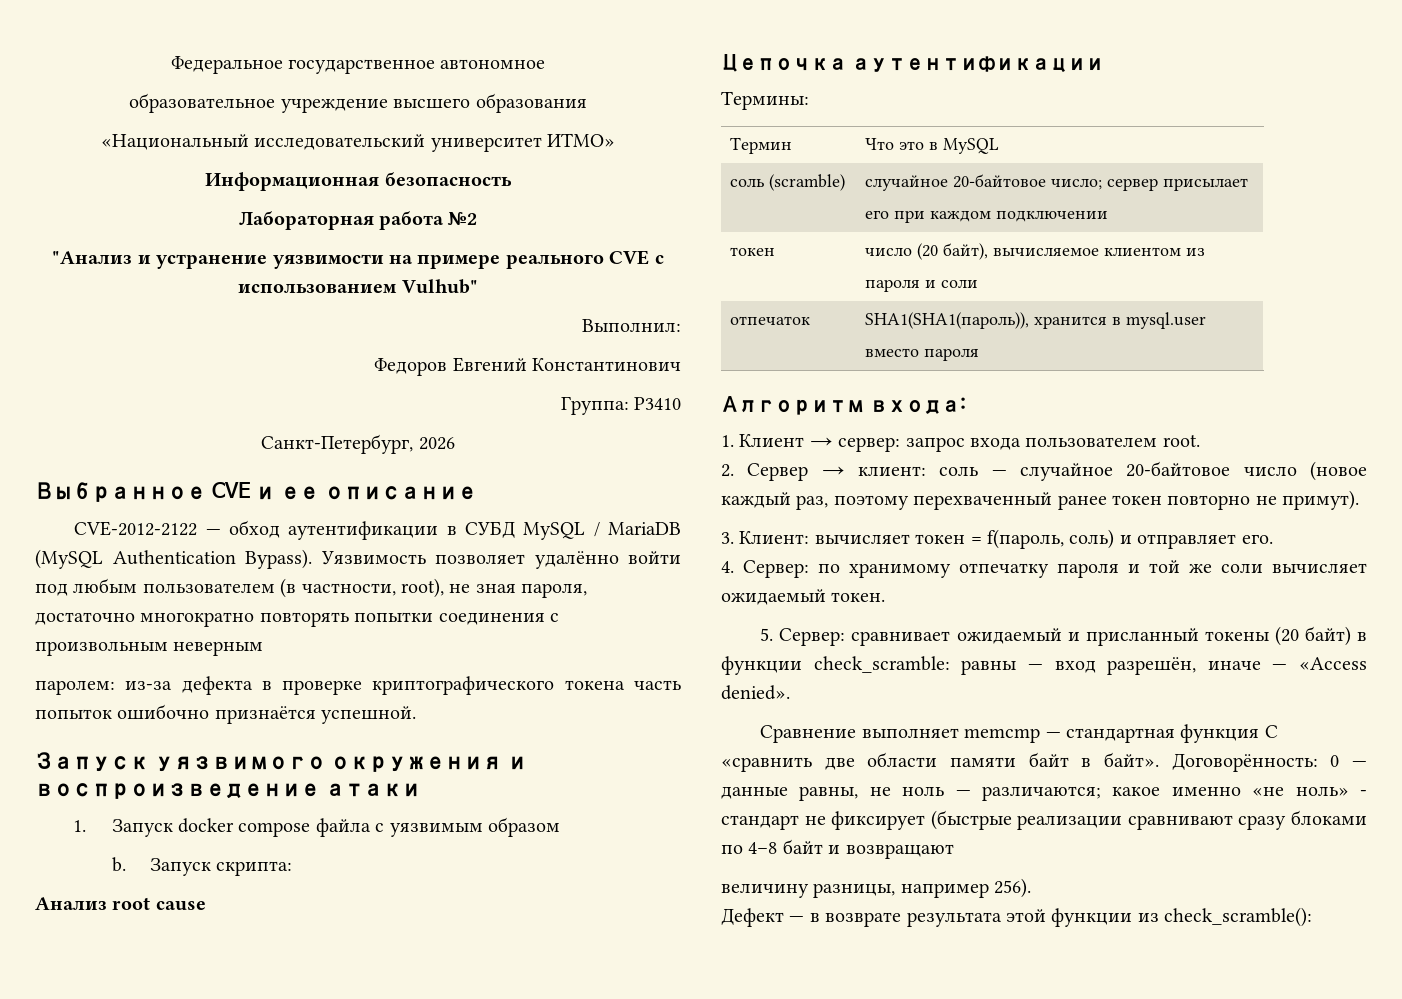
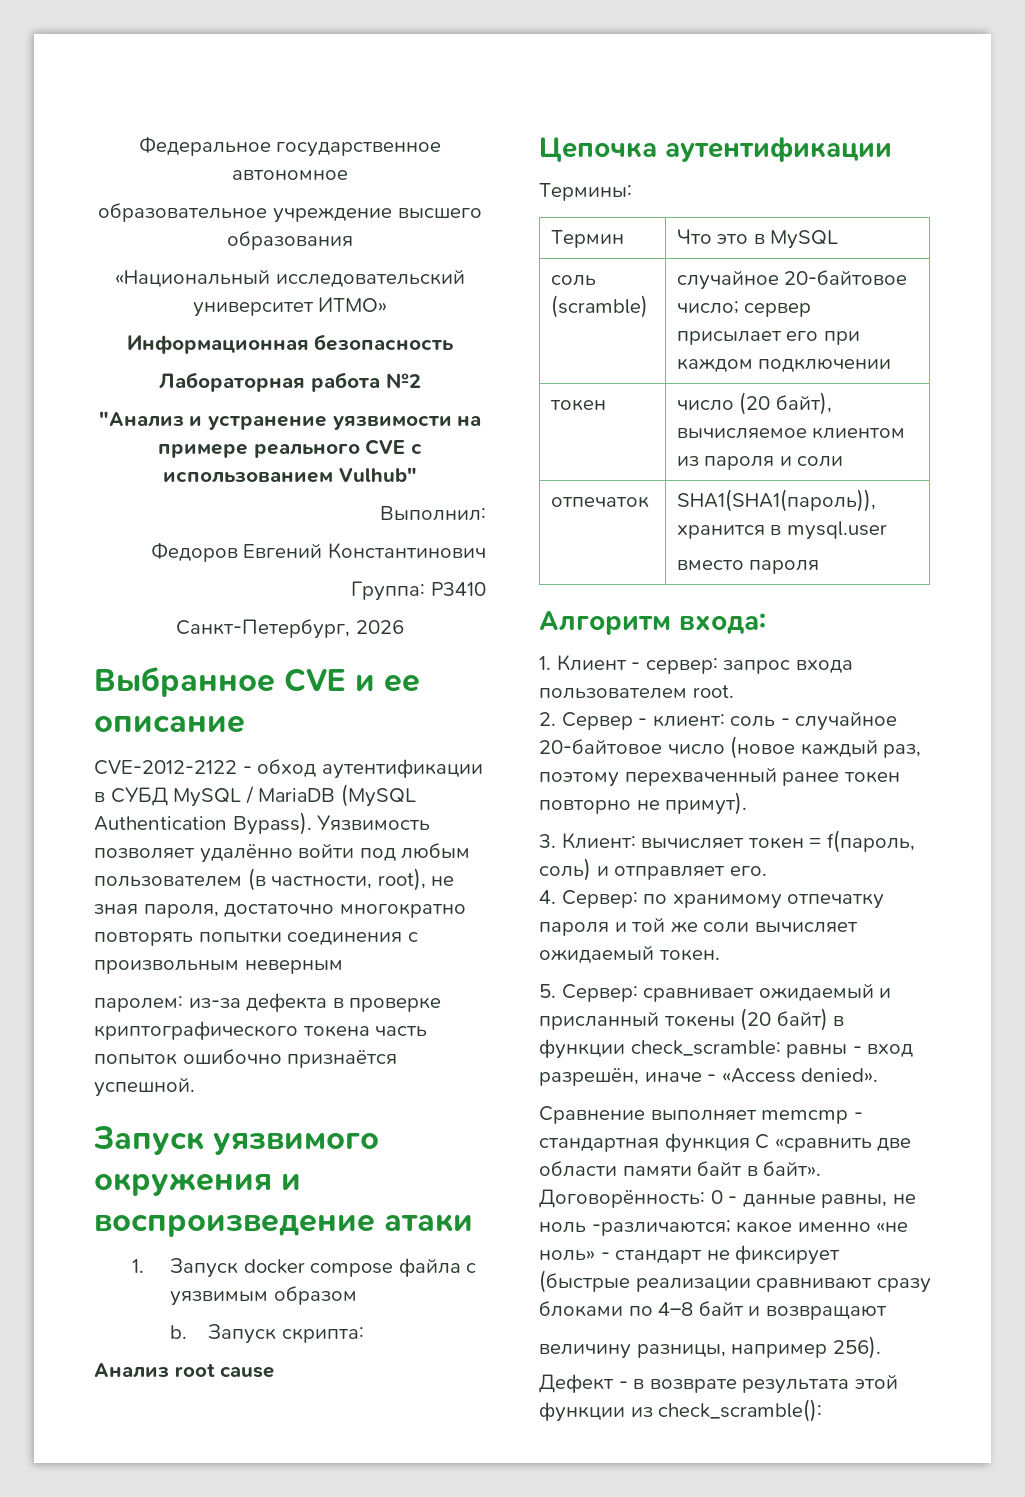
- CVE-2012-2122 — обход аутентификации в СУБД MySQL / MariaDB (MySQL Authentication Bypass).
+ CVE-2012-2122 - обход аутентификации в СУБД MySQL / MariaDB (MySQL Authentication Bypass).
- соль (scramble) | случайное 20-байтовое число; сервер присылает
- его при каждом подключении
+ соль (scramble) | случайное 20-байтовое число; сервер присылает его при каждом подключении
- токен | число (20 байт), вычисляемое клиентом из
- пароля и соли
+ токен | число (20 байт), вычисляемое клиентом из пароля и соли
- 1. Клиент → сервер: запрос входа пользователем root.
+ 1. Клиент - сервер: запрос входа пользователем root.
- 2. Сервер → клиент: соль — случайное 20-байтовое число (новое каждый раз, поэтому перехваченный ранее токен повторно не примут).
+ 2. Сервер - клиент: соль - случайное 20-байтовое число (новое каждый раз, поэтому перехваченный ранее токен повторно не примут).
- 5. Сервер: сравнивает ожидаемый и присланный токены (20 байт) в функции check_scramble: равны — вход разрешён, иначе — «Access denied».
+ 5. Сервер: сравнивает ожидаемый и присланный токены (20 байт) в функции check_scramble: равны - вход разрешён, иначе - «Access denied».
- Сравнение выполняет memcmp — стандартная функция C «сравнить две области памяти байт в байт».
+ Сравнение выполняет memcmp - стандартная функция C «сравнить две области памяти байт в байт».
- Договорённость: 0 — данные равны, не ноль — различаются; какое именно «не ноль» - стандарт не фиксирует (быстрые реализации сравнивают сразу блоками по 4–8 байт и возвращают
+ Договорённость: 0 - данные равны, не ноль -различаются; какое именно «не ноль» - стандарт не фиксирует (быстрые реализации сравнивают сразу блоками по 4–8 байт и возвращают
- Дефект — в возврате результата этой функции из check_scramble():
+ Дефект - в возврате результата этой функции из check_scramble():

